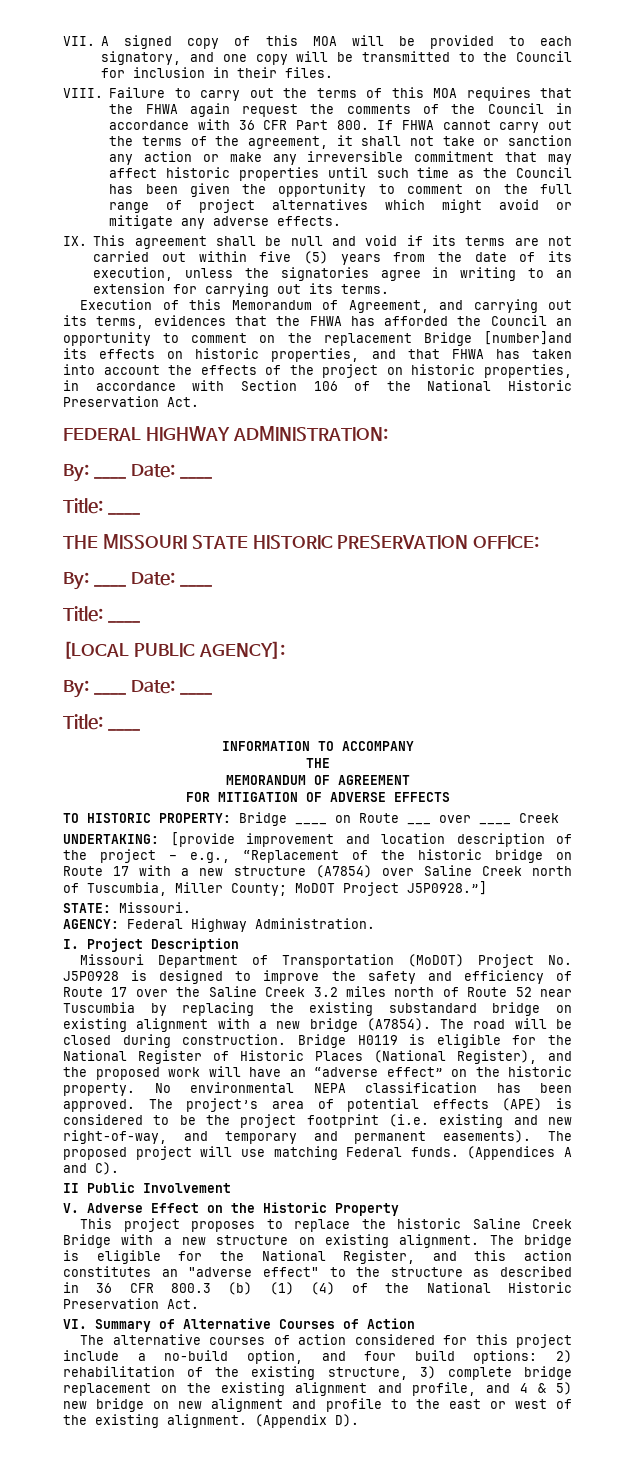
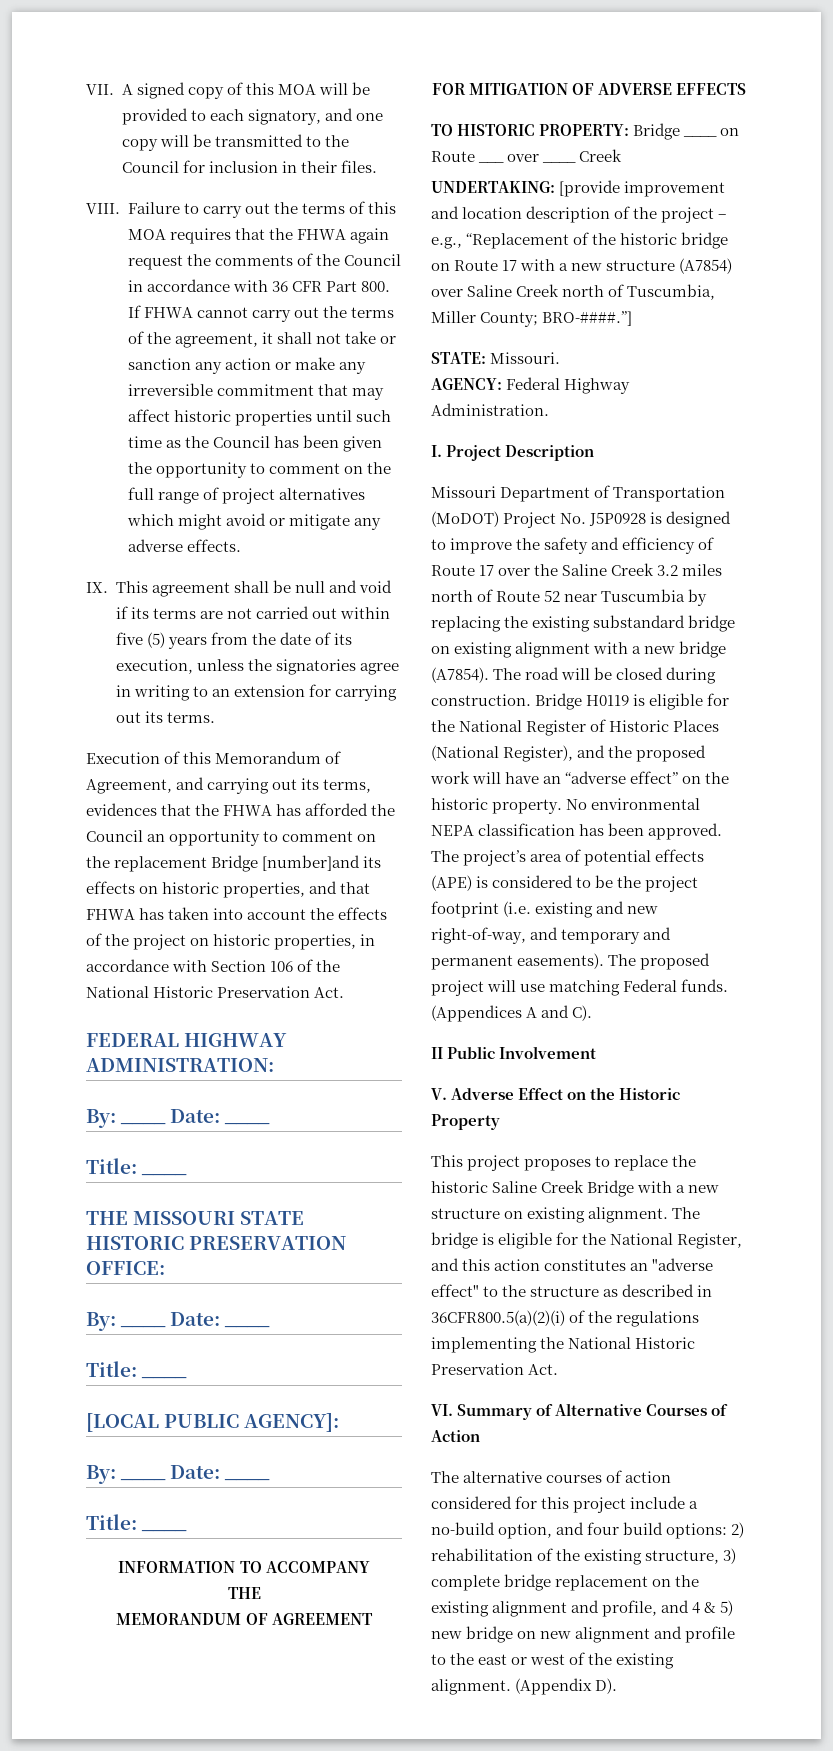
- UNDERTAKING: [provide improvement and location description of the project – e.g., “Replacement of the historic bridge on Route 17 with a new structure (A7854) over Saline Creek north of Tuscumbia, Miller County; MoDOT Project J5P0928.”]
+ UNDERTAKING: [provide improvement and location description of the project – e.g., “Replacement of the historic bridge on Route 17 with a new structure (A7854) over Saline Creek north of Tuscumbia, Miller County; BRO-####.”]
- The bridge is eligible for the National Register, and this action constitutes an "adverse effect" to the structure as described in 36 CFR 800.3 (b) (1) (4) of the National Historic Preservation Act.
+ The bridge is eligible for the National Register, and this action constitutes an "adverse effect" to the structure as described in 36CFR800.5(a)(2)(i) of the regulations implementing the National Historic Preservation Act.

